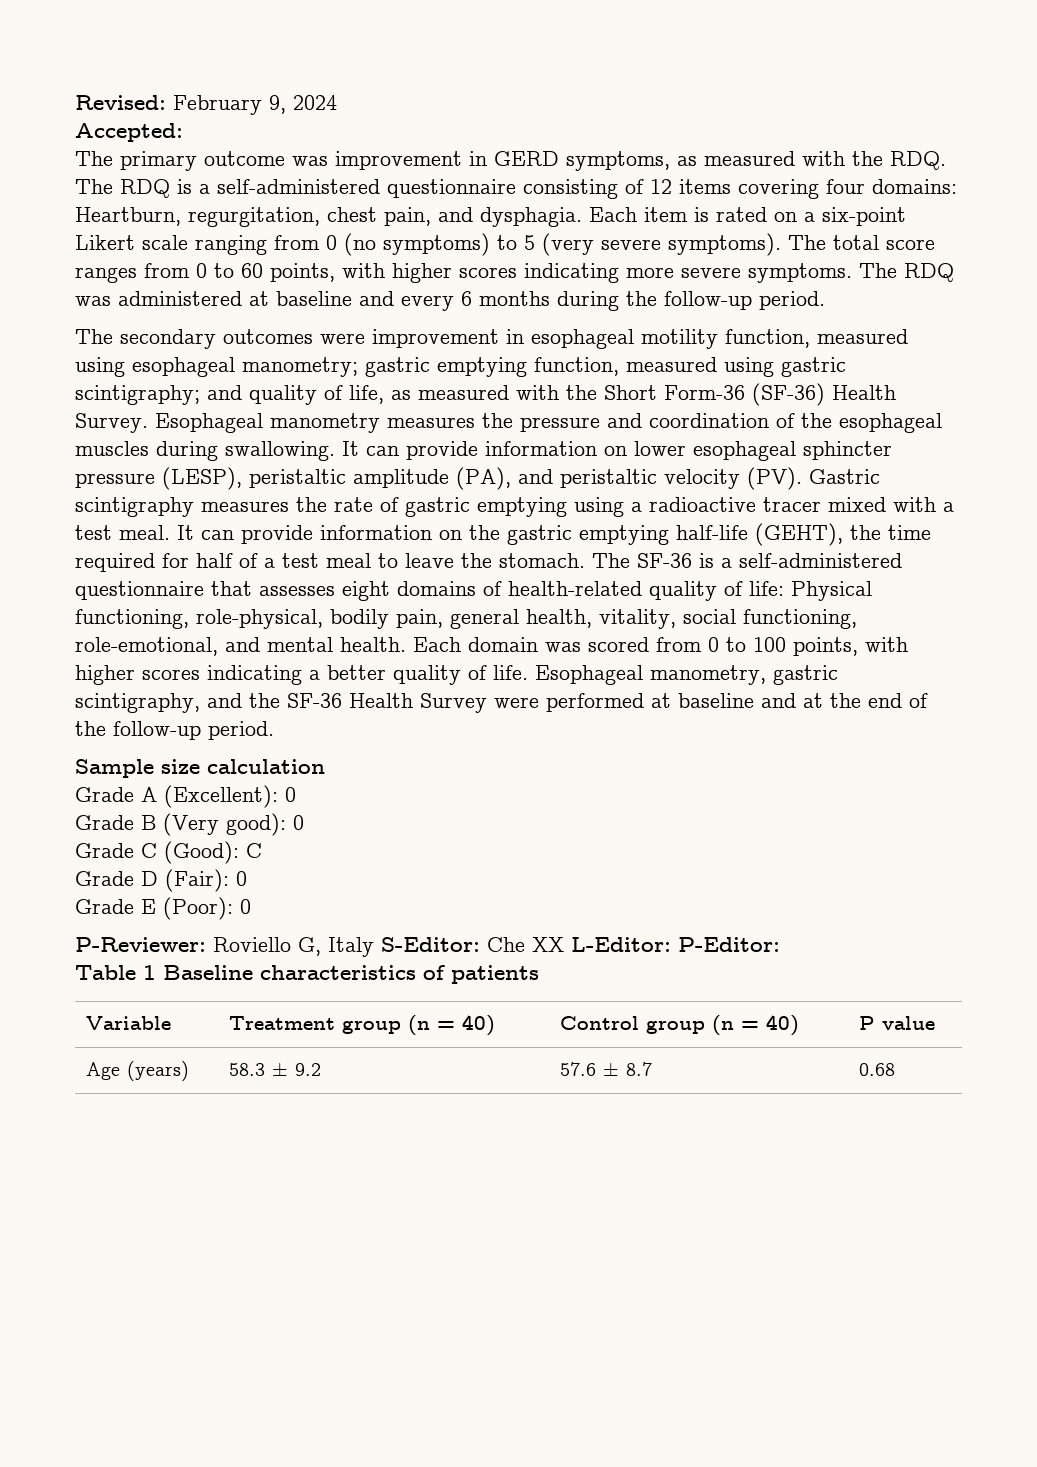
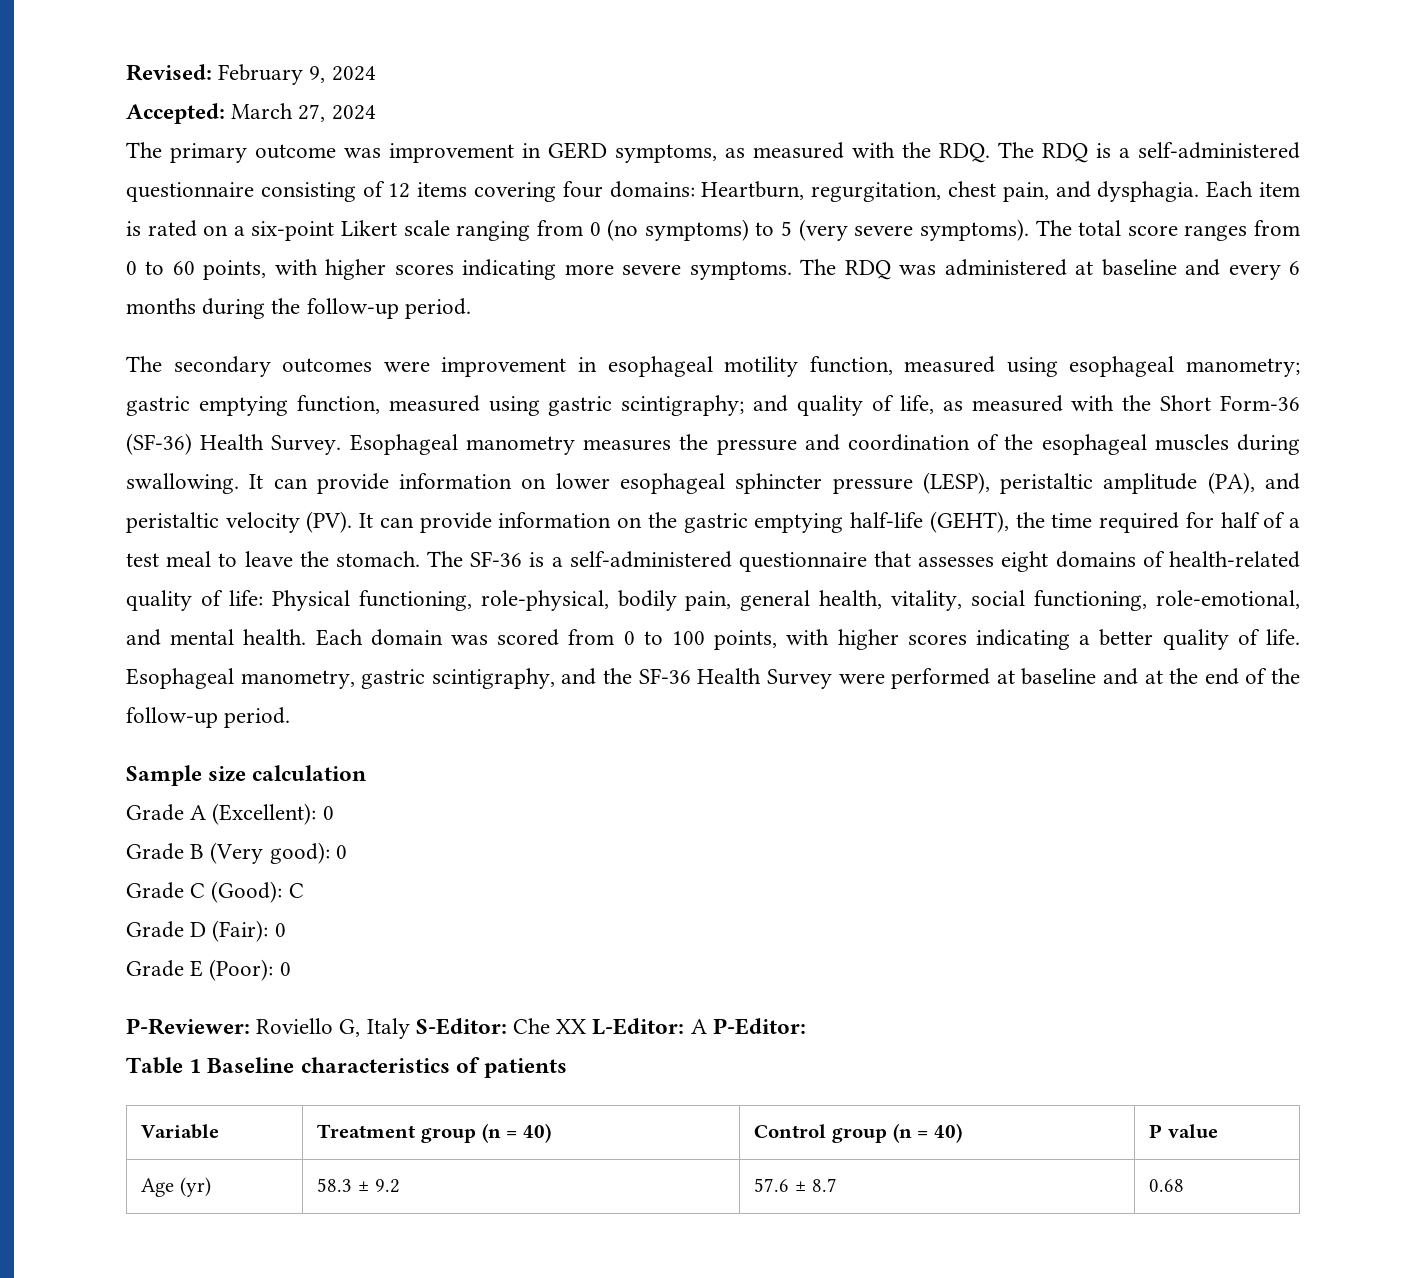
- Accepted:
+ Accepted: March 27, 2024
- It can provide information on lower esophageal sphincter pressure (LESP), peristaltic amplitude (PA), and peristaltic velocity (PV). Gastric scintigraphy measures the rate of gastric emptying using a radioactive tracer mixed with a test meal. It can provide information on the gastric emptying half-life (GEHT), the time required for half of a test meal to leave the stomach.
+ It can provide information on lower esophageal sphincter pressure (LESP), peristaltic amplitude (PA), and peristaltic velocity (PV). It can provide information on the gastric emptying half-life (GEHT), the time required for half of a test meal to leave the stomach.
- P-Reviewer: Roviello G, Italy S-Editor: Che XX L-Editor: P-Editor:
+ P-Reviewer: Roviello G, Italy S-Editor: Che XX L-Editor: A P-Editor:
- Age (years) | 58.3 ± 9.2 | 57.6 ± 8.7 | 0.68
+ Age (yr) | 58.3 ± 9.2 | 57.6 ± 8.7 | 0.68

